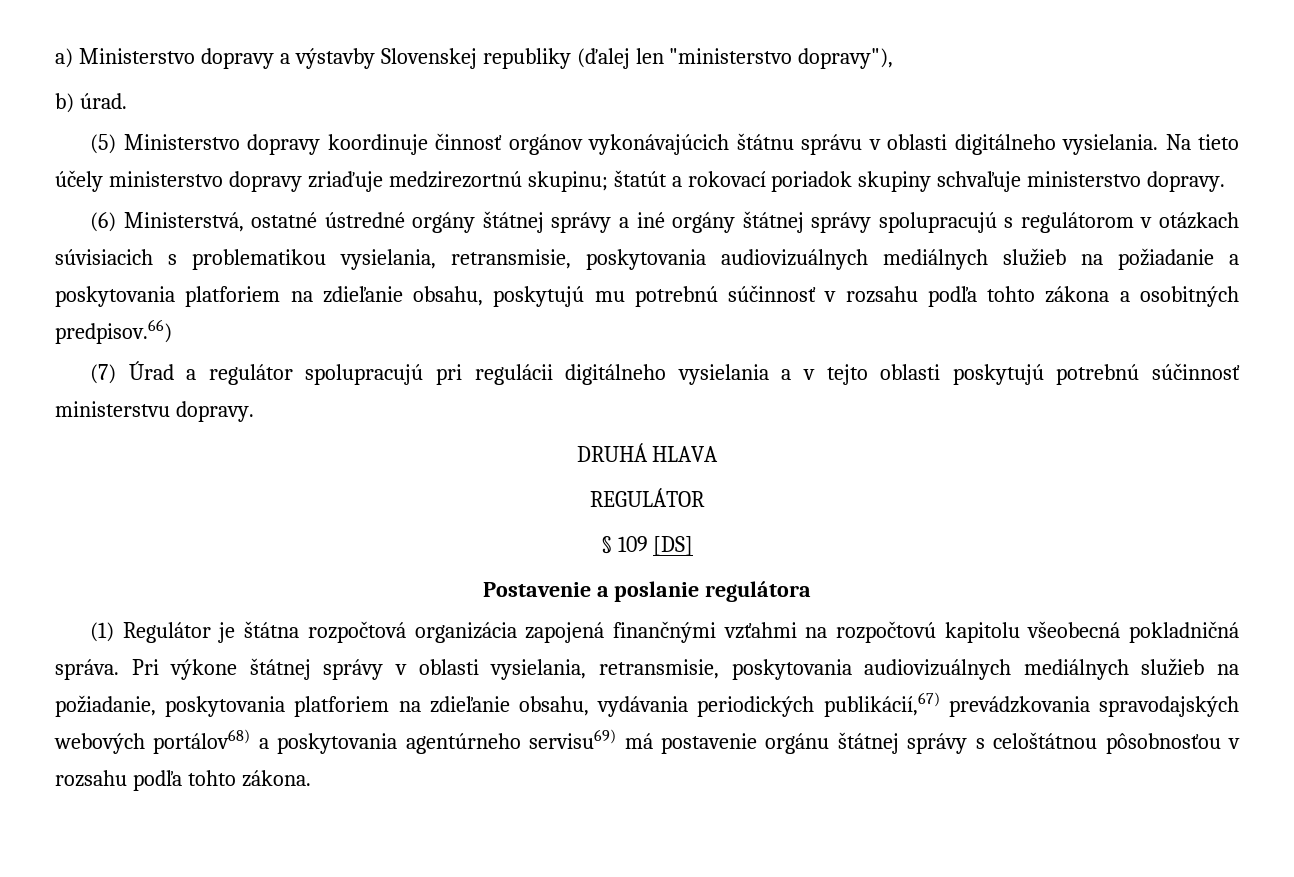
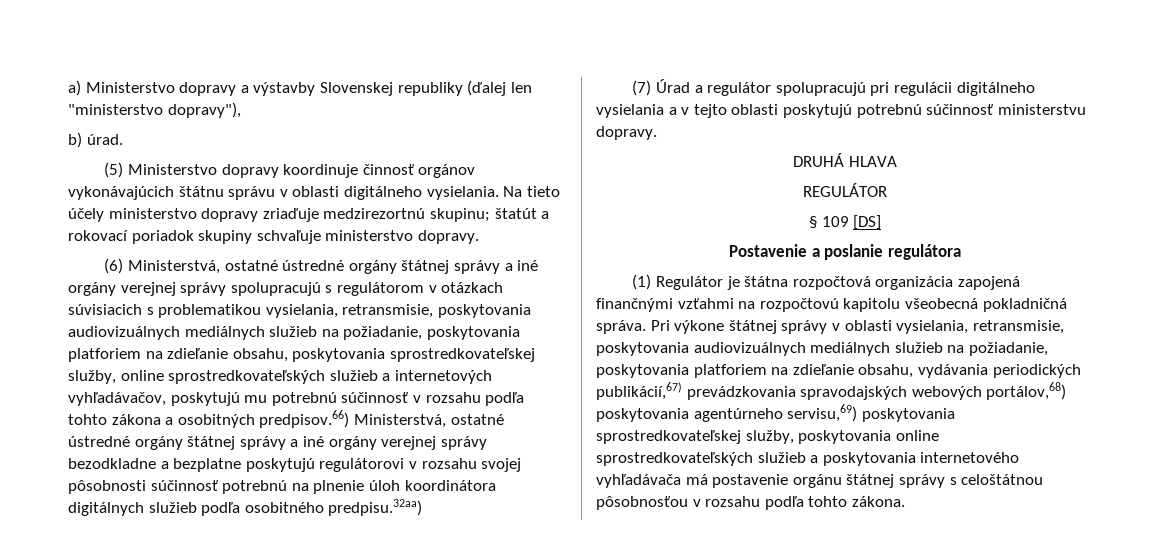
- (6) Ministerstvá, ostatné ústredné orgány štátnej správy a iné orgány štátnej správy spolupracujú s regulátorom v otázkach súvisiacich s problematikou vysielania, retransmisie, poskytovania audiovizuálnych mediálnych služieb na požiadanie a poskytovania platforiem na zdieľanie obsahu, poskytujú mu potrebnú súčinnosť v rozsahu podľa tohto zákona a osobitných predpisov.66)
+ (6) Ministerstvá, ostatné ústredné orgány štátnej správy a iné orgány verejnej správy spolupracujú s regulátorom v otázkach súvisiacich s problematikou vysielania, retransmisie, poskytovania audiovizuálnych mediálnych služieb na požiadanie, poskytovania platforiem na zdieľanie obsahu, poskytovania sprostredkovateľskej služby, online sprostredkovateľských služieb a internetových vyhľadávačov, poskytujú mu potrebnú súčinnosť v rozsahu podľa tohto zákona a osobitných predpisov.66) Ministerstvá, ostatné ústredné orgány štátnej správy a iné orgány verejnej správy bezodkladne a bezplatne poskytujú regulátorovi v rozsahu svojej pôsobnosti súčinnosť potrebnú na plnenie úloh koordinátora digitálnych služieb podľa osobitného predpisu.32aa)
- Pri výkone štátnej správy v oblasti vysielania, retransmisie, poskytovania audiovizuálnych mediálnych služieb na požiadanie, poskytovania platforiem na zdieľanie obsahu, vydávania periodických publikácií,67) prevádzkovania spravodajských webových portálov68) a poskytovania agentúrneho servisu69) má postavenie orgánu štátnej správy s celoštátnou pôsobnosťou v rozsahu podľa tohto zákona.
+ Pri výkone štátnej správy v oblasti vysielania, retransmisie, poskytovania audiovizuálnych mediálnych služieb na požiadanie, poskytovania platforiem na zdieľanie obsahu, vydávania periodických publikácií,67) prevádzkovania spravodajských webových portálov,68) poskytovania agentúrneho servisu,69) poskytovania sprostredkovateľskej služby, poskytovania online sprostredkovateľských služieb a poskytovania internetového vyhľadávača má postavenie orgánu štátnej správy s celoštátnou pôsobnosťou v rozsahu podľa tohto zákona.

